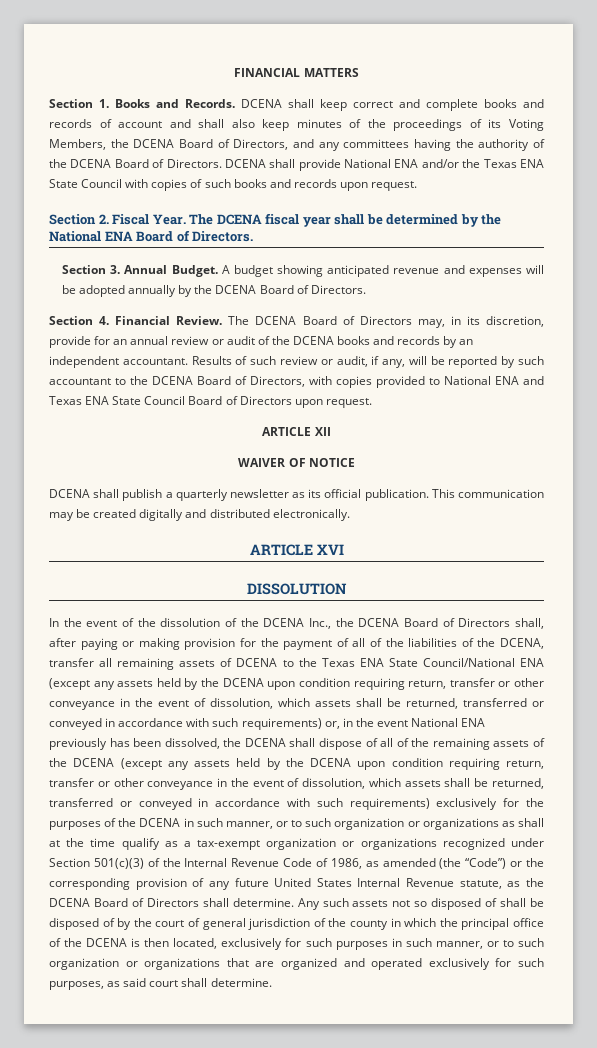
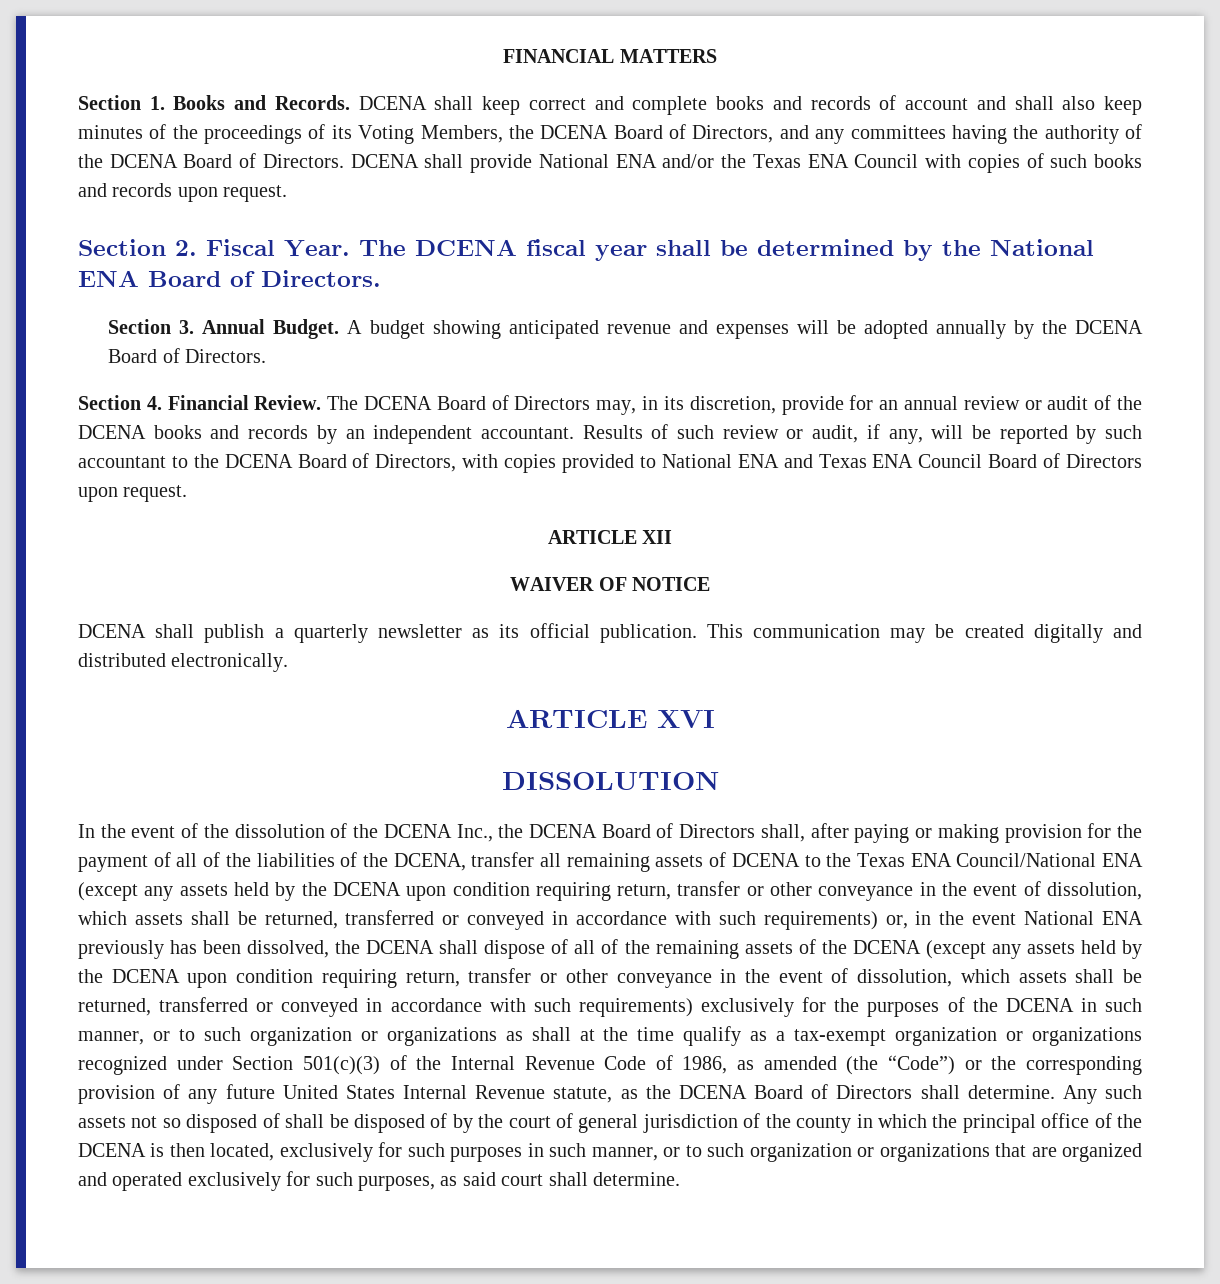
- DCENA shall provide National ENA and/or the Texas ENA State Council with copies of such books and records upon request.
+ DCENA shall provide National ENA and/or the Texas ENA Council with copies of such books and records upon request.
- Results of such review or audit, if any, will be reported by such accountant to the DCENA Board of Directors, with copies provided to National ENA and Texas ENA State Council Board of Directors upon request.
+ Results of such review or audit, if any, will be reported by such accountant to the DCENA Board of Directors, with copies provided to National ENA and Texas ENA Council Board of Directors upon request.
- In the event of the dissolution of the DCENA Inc., the DCENA Board of Directors shall, after paying or making provision for the payment of all of the liabilities of the DCENA, transfer all remaining assets of DCENA to the Texas ENA State Council/National ENA (except any assets held by the DCENA upon condition requiring return, transfer or other conveyance in the event of dissolution, which assets shall be returned, transferred or conveyed in accordance with such requirements) or, in the event National ENA previously has been dissolved, the DCENA shall dispose of all of the remaining assets of the DCENA (except any assets held by the DCENA upon condition requiring return, transfer or other conveyance in the event of dissolution, which assets shall be returned, transferred or conveyed in accordance with such requirements) exclusively for the purposes of the DCENA in such manner, or to such organization or organizations as shall at the time qualify as a tax-exempt organization or organizations recognized under Section 501(c)(3) of the Internal Revenue Code of 1986, as amended (the “Code”) or the corresponding provision of any future United States Internal Revenue statute, as the DCENA Board of Directors shall determine.
+ In the event of the dissolution of the DCENA Inc., the DCENA Board of Directors shall, after paying or making provision for the payment of all of the liabilities of the DCENA, transfer all remaining assets of DCENA to the Texas ENA Council/National ENA (except any assets held by the DCENA upon condition requiring return, transfer or other conveyance in the event of dissolution, which assets shall be returned, transferred or conveyed in accordance with such requirements) or, in the event National ENA previously has been dissolved, the DCENA shall dispose of all of the remaining assets of the DCENA (except any assets held by the DCENA upon condition requiring return, transfer or other conveyance in the event of dissolution, which assets shall be returned, transferred or conveyed in accordance with such requirements) exclusively for the purposes of the DCENA in such manner, or to such organization or organizations as shall at the time qualify as a tax-exempt organization or organizations recognized under Section 501(c)(3) of the Internal Revenue Code of 1986, as amended (the “Code”) or the corresponding provision of any future United States Internal Revenue statute, as the DCENA Board of Directors shall determine.

